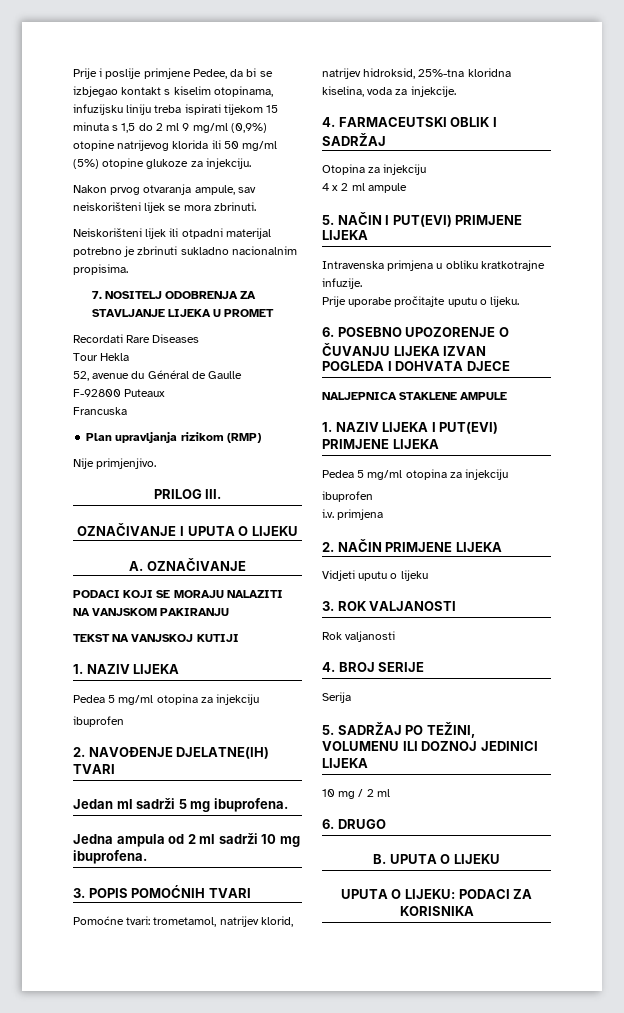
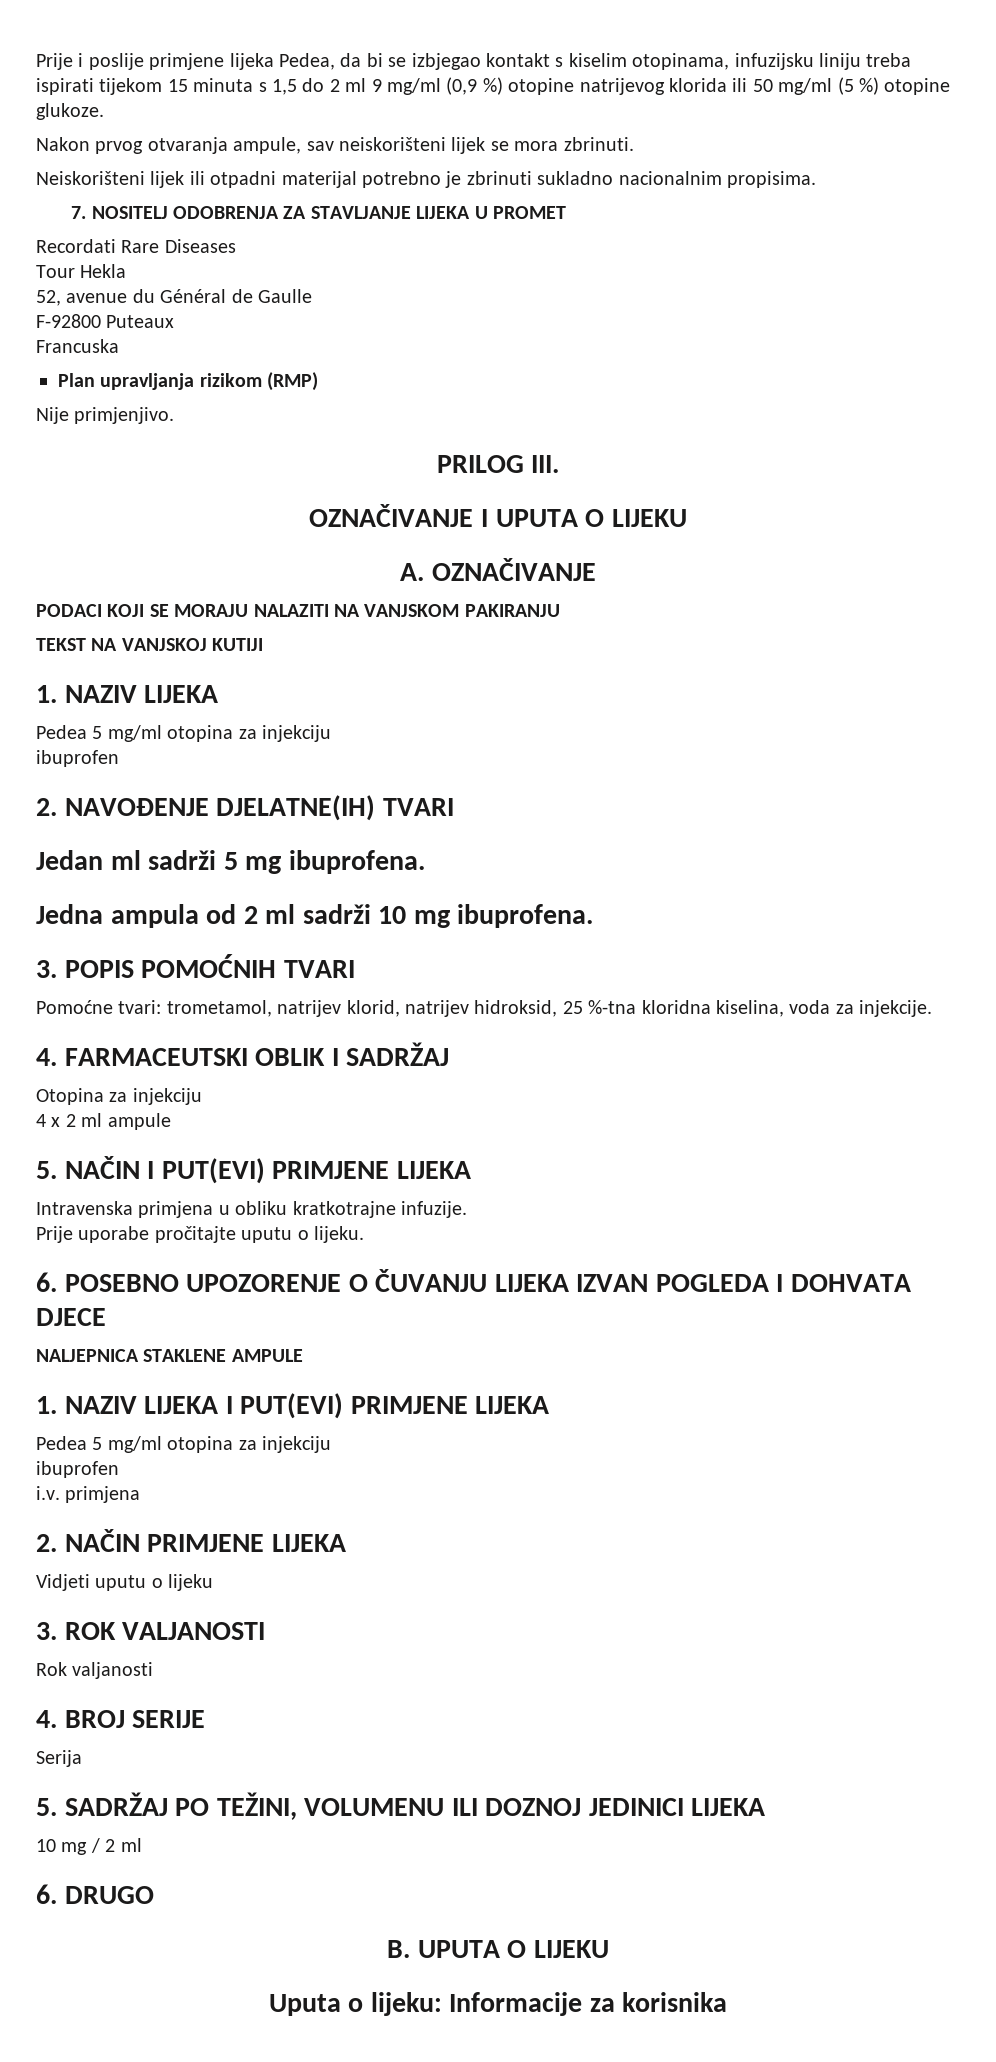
- Prije i poslije primjene Pedee, da bi se izbjegao kontakt s kiselim otopinama, infuzijsku liniju treba ispirati tijekom 15 minuta s 1,5 do 2 ml 9 mg/ml (0,9%) otopine natrijevog klorida ili 50 mg/ml (5%) otopine glukoze za injekciju.
+ Prije i poslije primjene lijeka Pedea, da bi se izbjegao kontakt s kiselim otopinama, infuzijsku liniju treba ispirati tijekom 15 minuta s 1,5 do 2 ml 9 mg/ml (0,9 %) otopine natrijevog klorida ili 50 mg/ml (5 %) otopine glukoze.
- Pomoćne tvari: trometamol, natrijev klorid, natrijev hidroksid, 25%-tna kloridna kiselina, voda za injekcije.
+ Pomoćne tvari: trometamol, natrijev klorid, natrijev hidroksid, 25 %-tna kloridna kiselina, voda za injekcije.
- UPUTA O LIJEKU: PODACI ZA KORISNIKA
+ Uputa o lijeku: Informacije za korisnika

